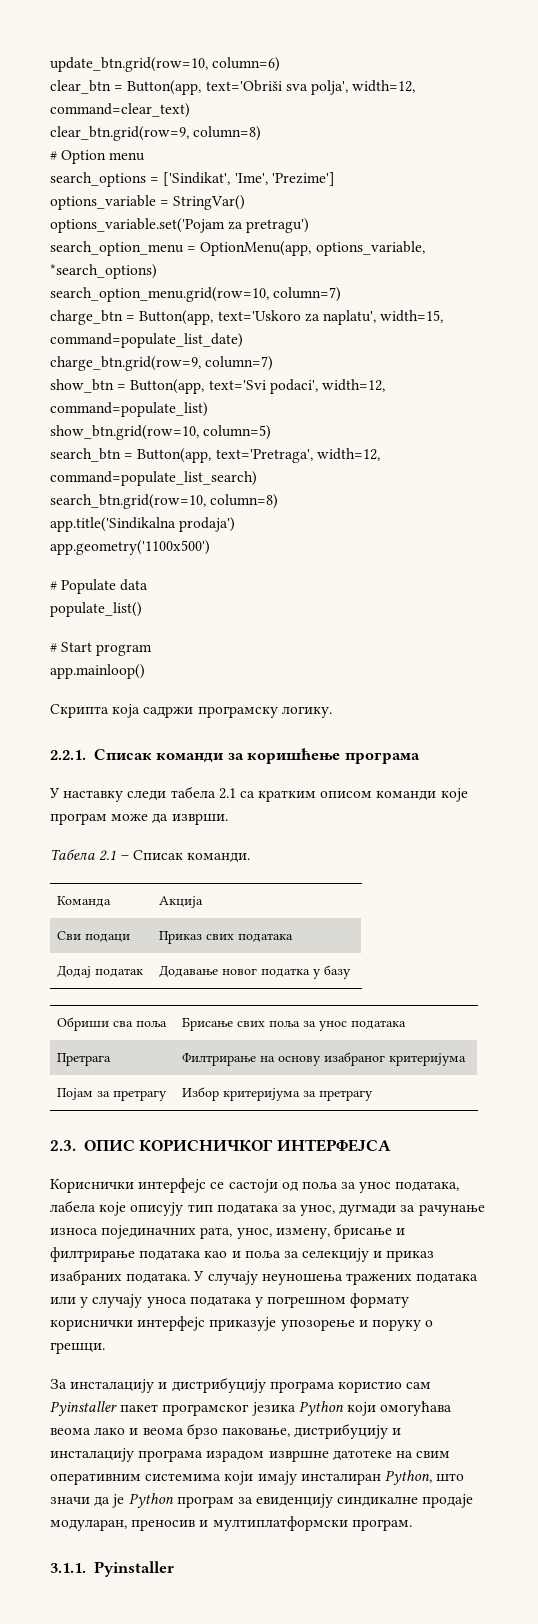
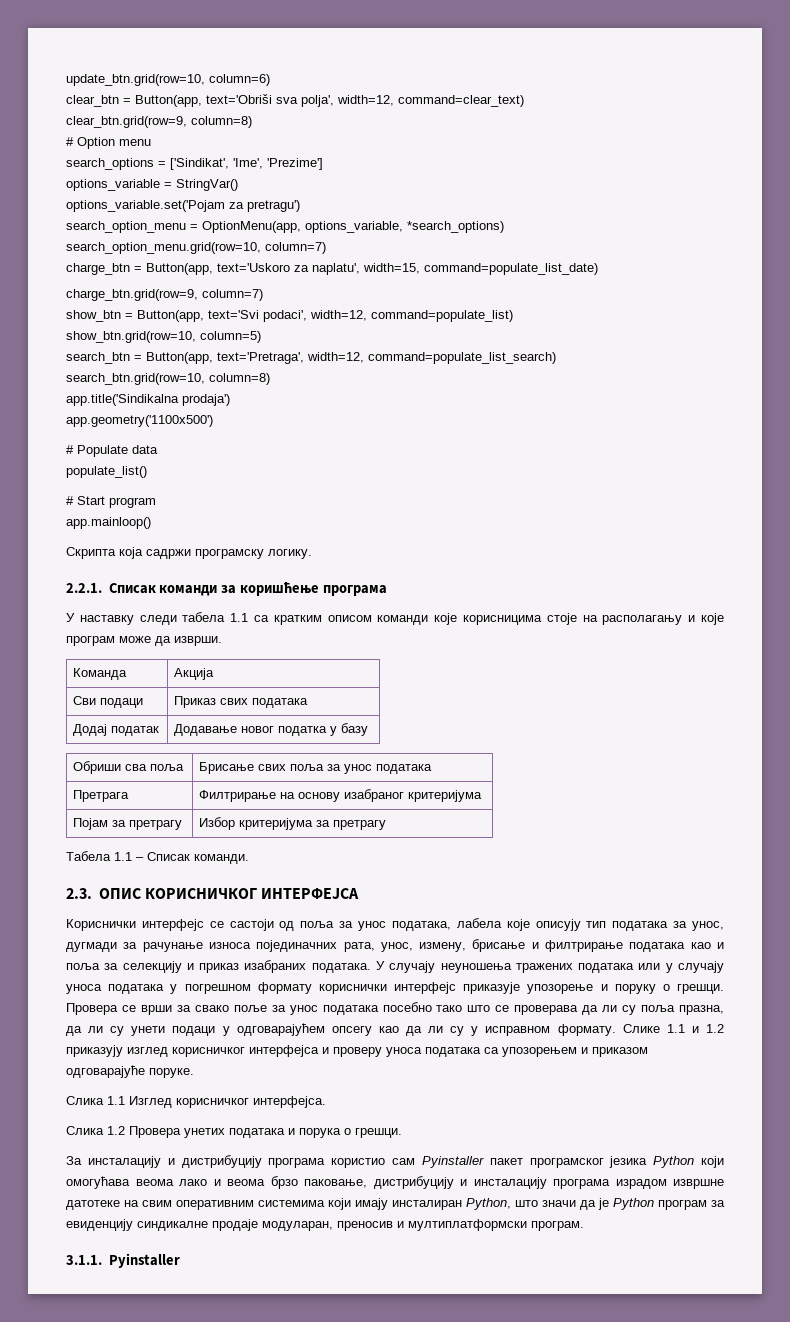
- У наставку следи табела 2.1 са кратким описом команди које програм може да изврши.
+ У наставку следи табела 1.1 са кратким описом команди које корисницима стоје на располагању и које програм може да изврши.
- Табела 2.1 – Списак команди.
+ Табела 1.1 – Списак команди.
+ Провера се врши за свако поље за унос података посебно тако што се проверава да ли су поља празна, да ли су унети подаци у одговарајућем опсегу као да ли су у исправном формату. Слике 1.1 и 1.2 приказују изглед корисничког интерфејса и проверу уноса података са упозорењем и приказом одговарајуће поруке.
+ Слика 1.1 Изглед корисничког интерфејса.
+ Слика 1.2 Провера унетих података и порука о грешци.

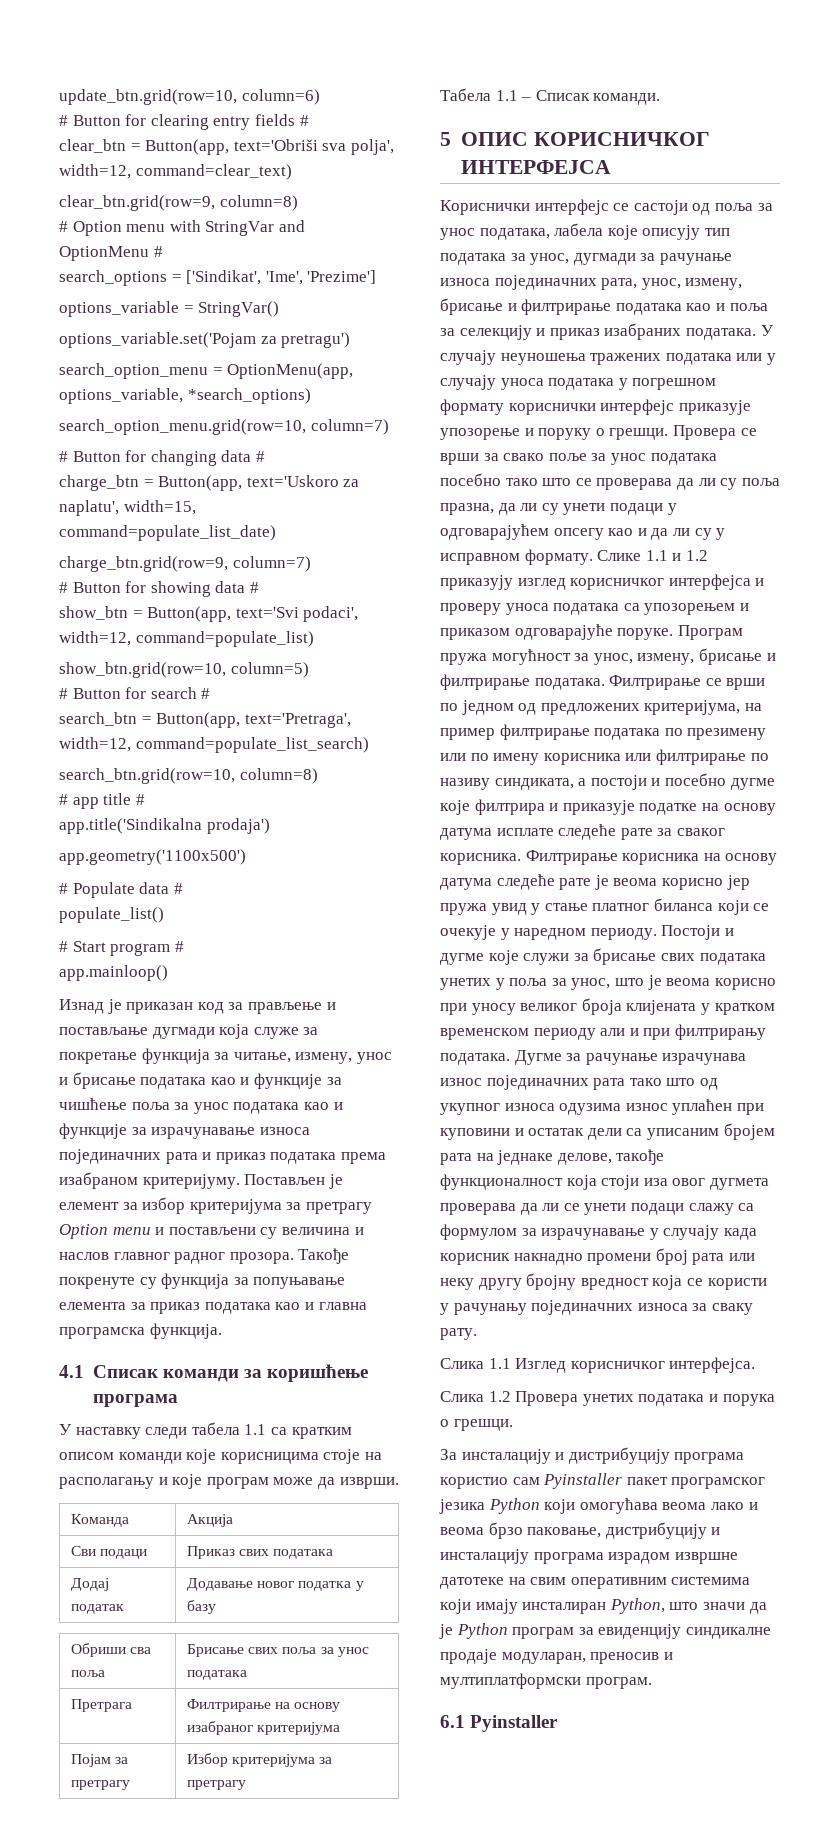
+ # Button for clearing entry fields #
- # Option menu
+ # Option menu with StringVar and OptionMenu #
+ # Button for changing data #
+ # Button for showing data #
+ # Button for search #
+ # app title #
- # Populate data
+ # Populate data #
- # Start program
+ # Start program #
- Скрипта која садржи програмску логику.
- 2.2.1. Списак команди за коришћење програма
+ Изнад је приказан код за прављење и постављање дугмади која служе за покретање функција за читање, измену, унос и брисање података као и функције за чишћење поља за унос података као и функције за израчунавање износа појединачних рата и приказ података према изабраном критеријуму. Постављен је елемент за избор критеријума за претрагу Option menu и постављени су величина и наслов главног радног прозора. Такође покренуте су функција за попуњавање елемента за приказ података као и главна програмска функција.
+ 4.1 Списак команди за коришћење програма
- 2.3. ОПИС КОРИСНИЧКОГ ИНТЕРФЕЈСА
+ 5 ОПИС КОРИСНИЧКОГ ИНТЕРФЕЈСА
- Провера се врши за свако поље за унос података посебно тако што се проверава да ли су поља празна, да ли су унети подаци у одговарајућем опсегу као да ли су у исправном формату.
+ Провера се врши за свако поље за унос података посебно тако што се проверава да ли су поља празна, да ли су унети подаци у одговарајућем опсегу као и да ли су у исправном формату.
+ Програм пружа могућност за унос, измену, брисање и филтрирање података. Филтрирање се врши по једном од предложених критеријума, на пример филтрирање података по презимену или по имену корисника или филтрирање по називу синдиката, а постоји и посебно дугме које филтрира и приказује податке на основу датума исплате следеће рате за сваког корисника. Филтрирање корисника на основу датума следеће рате је веома корисно јер пружа увид у стање платног биланса који се очекује у наредном периоду. Постоји и дугме које служи за брисање свих података унетих у поља за унос, што је веома корисно при уносу великог броја клијената у кратком временском периоду али и при филтрирању података. Дугме за рачунање израчунава износ појединачних рата тако што од укупног износа одузима износ уплаћен при куповини и остатак дели са уписаним бројем рата на једнаке делове, такође функционалност која стоји иза овог дугмета проверава да ли се унети подаци слажу са формулом за израчунавање у случају када корисник накнадно промени број рата или неку другу бројну вредност која се користи у рачунању појединачних износа за сваку рату.
- 3.1.1. Pyinstaller
+ 6.1 Pyinstaller

